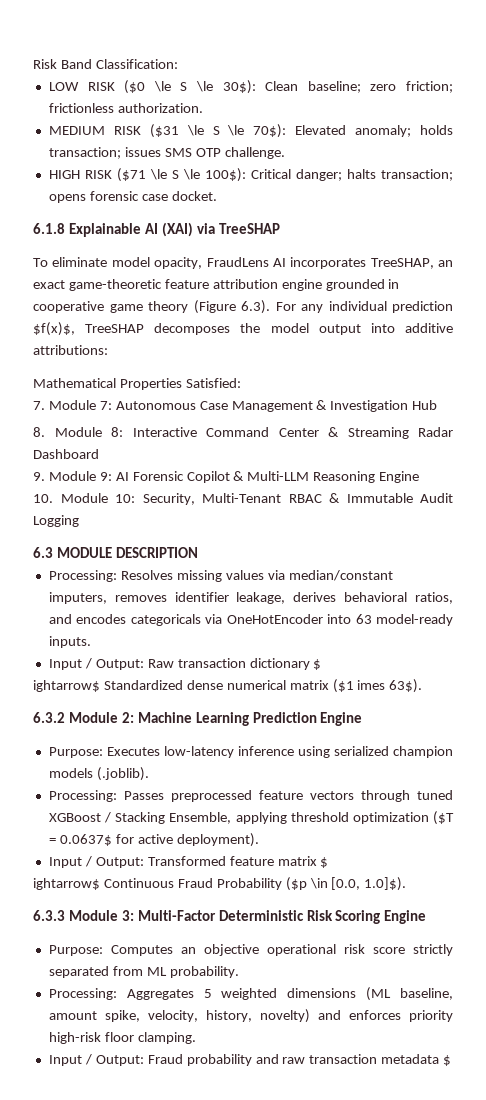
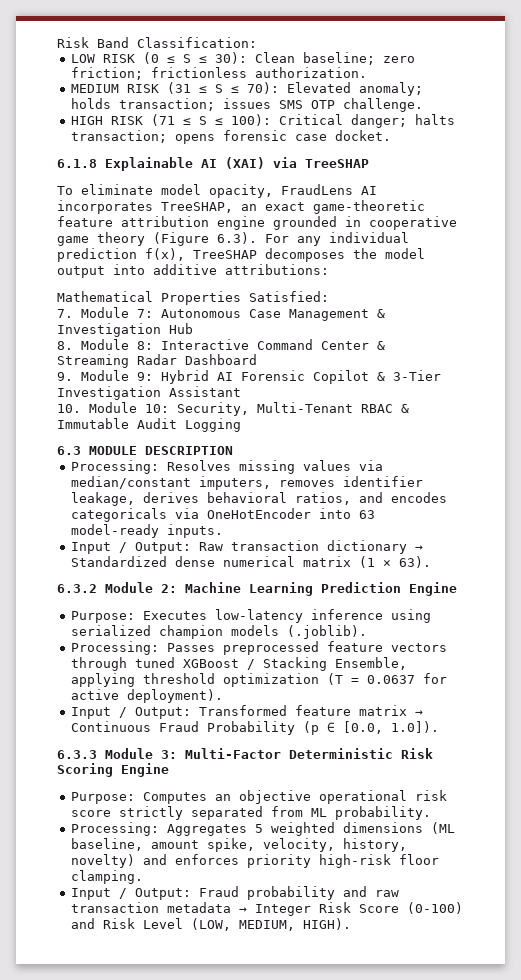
- LOW RISK ($0 \le S \le 30$): Clean baseline; zero friction; frictionless authorization.
+ LOW RISK (0 ≤ S ≤ 30): Clean baseline; zero friction; frictionless authorization.
- MEDIUM RISK ($31 \le S \le 70$): Elevated anomaly; holds transaction; issues SMS OTP challenge.
+ MEDIUM RISK (31 ≤ S ≤ 70): Elevated anomaly; holds transaction; issues SMS OTP challenge.
- HIGH RISK ($71 \le S \le 100$): Critical danger; halts transaction; opens forensic case docket.
+ HIGH RISK (71 ≤ S ≤ 100): Critical danger; halts transaction; opens forensic case docket.
- To eliminate model opacity, FraudLens AI incorporates TreeSHAP, an exact game-theoretic feature attribution engine grounded in cooperative game theory (Figure 6.3). For any individual prediction $f(x)$, TreeSHAP decomposes the model output into additive attributions:
+ To eliminate model opacity, FraudLens AI incorporates TreeSHAP, an exact game-theoretic feature attribution engine grounded in cooperative game theory (Figure 6.3). For any individual prediction f(x), TreeSHAP decomposes the model output into additive attributions:
- 9. Module 9: AI Forensic Copilot & Multi-LLM Reasoning Engine
+ 9. Module 9: Hybrid AI Forensic Copilot & 3-Tier Investigation Assistant
- Input / Output: Raw transaction dictionary $
- ightarrow$ Standardized dense numerical matrix ($1 imes 63$).
+ Input / Output: Raw transaction dictionary → Standardized dense numerical matrix (1 × 63).
- Processing: Passes preprocessed feature vectors through tuned XGBoost / Stacking Ensemble, applying threshold optimization ($T = 0.0637$ for active deployment).
+ Processing: Passes preprocessed feature vectors through tuned XGBoost / Stacking Ensemble, applying threshold optimization (T = 0.0637 for active deployment).
- Input / Output: Transformed feature matrix $
- ightarrow$ Continuous Fraud Probability ($p \in [0.0, 1.0]$).
+ Input / Output: Transformed feature matrix → Continuous Fraud Probability (p ∈ [0.0, 1.0]).
- Input / Output: Fraud probability and raw transaction metadata $
+ Input / Output: Fraud probability and raw transaction metadata → Integer Risk Score (0-100) and Risk Level (LOW, MEDIUM, HIGH).

